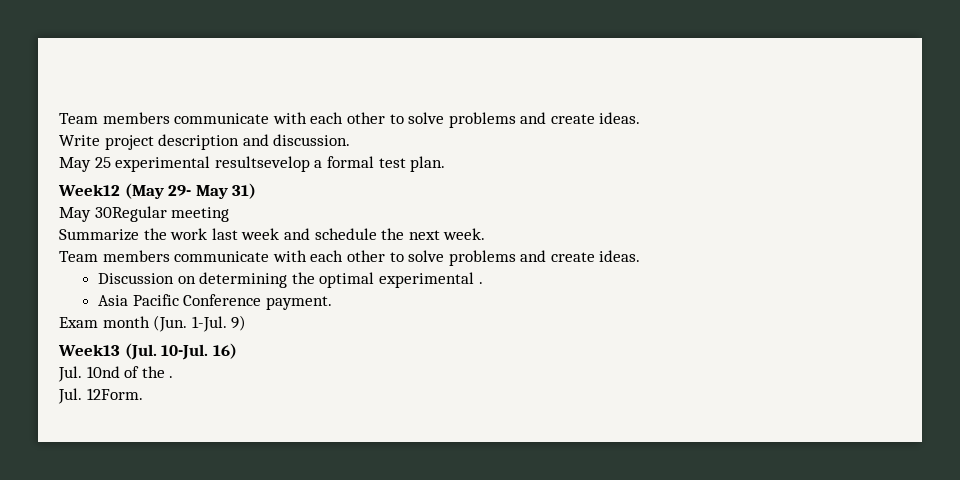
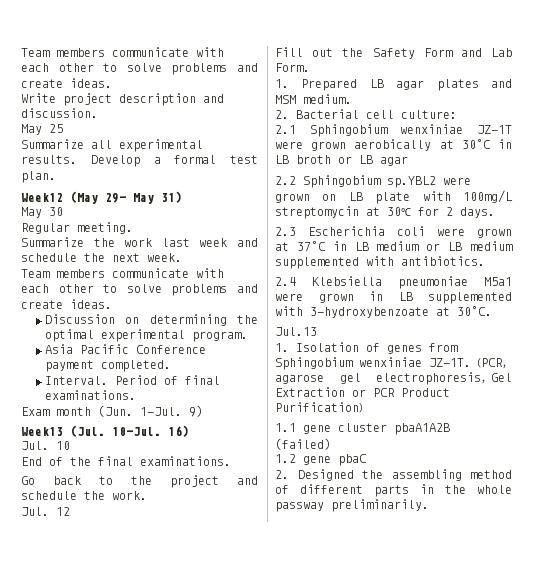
- May 25 experimental resultsevelop a formal test plan.
+ May 25
+ Summarize all experimental results. Develop a formal test plan.
- May 30Regular meeting
+ May 30
+ Regular meeting.
- Discussion on determining the optimal experimental .
+ Discussion on determining the optimal experimental program.
- Asia Pacific Conference payment.
+ Asia Pacific Conference payment completed.
+ Interval. Period of final examinations.
- Jul. 10nd of the .
- Jul. 12Form.
+ Jul. 10
+ End of the final examinations.
+ Go back to the project and schedule the work.
+ Jul. 12
+ Fill out the Safety Form and Lab Form.
+ 1. Prepared LB agar plates and MSM medium.
+ 2. Bacterial cell culture:
+ 2.1 Sphingobium wenxiniae JZ-1T were grown aerobically at 30°C in LB broth or LB agar
+ 2.2 Sphingobium sp.YBL2 were grown on LB plate with 100mg/L streptomycin at 30℃ for 2 days.
+ 2.3 Escherichia coli were grown at 37°C in LB medium or LB medium supplemented with antibiotics.
+ 2.4 Klebsiella pneumoniae M5a1 were grown in LB supplemented with 3-hydroxybenzoate at 30°C.
+ Jul.13
+ 1. Isolation of genes from Sphingobium wenxiniae JZ-1T.（PCR，agarose gel electrophoresis，Gel Extraction or PCR Product Purification）
+ 1.1 gene cluster pbaA1A2B (failed)
+ 1.2 gene pbaC
+ 2. Designed the assembling method of different parts in the whole passway preliminarily.

